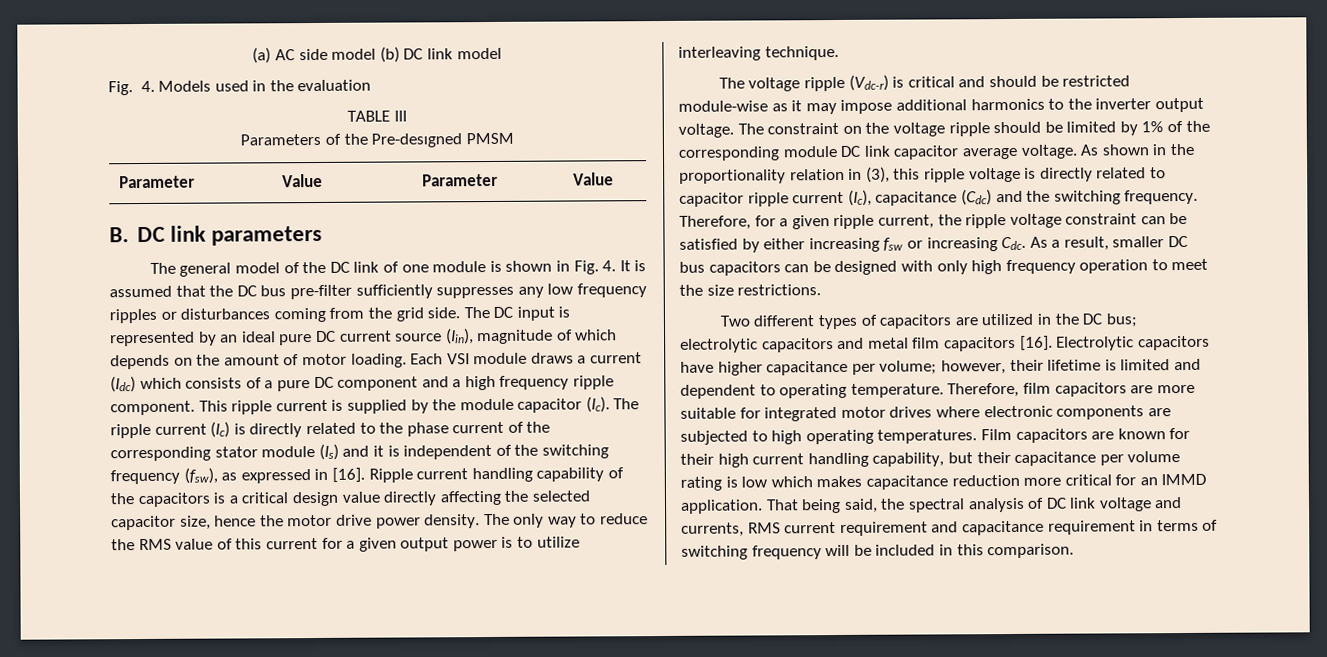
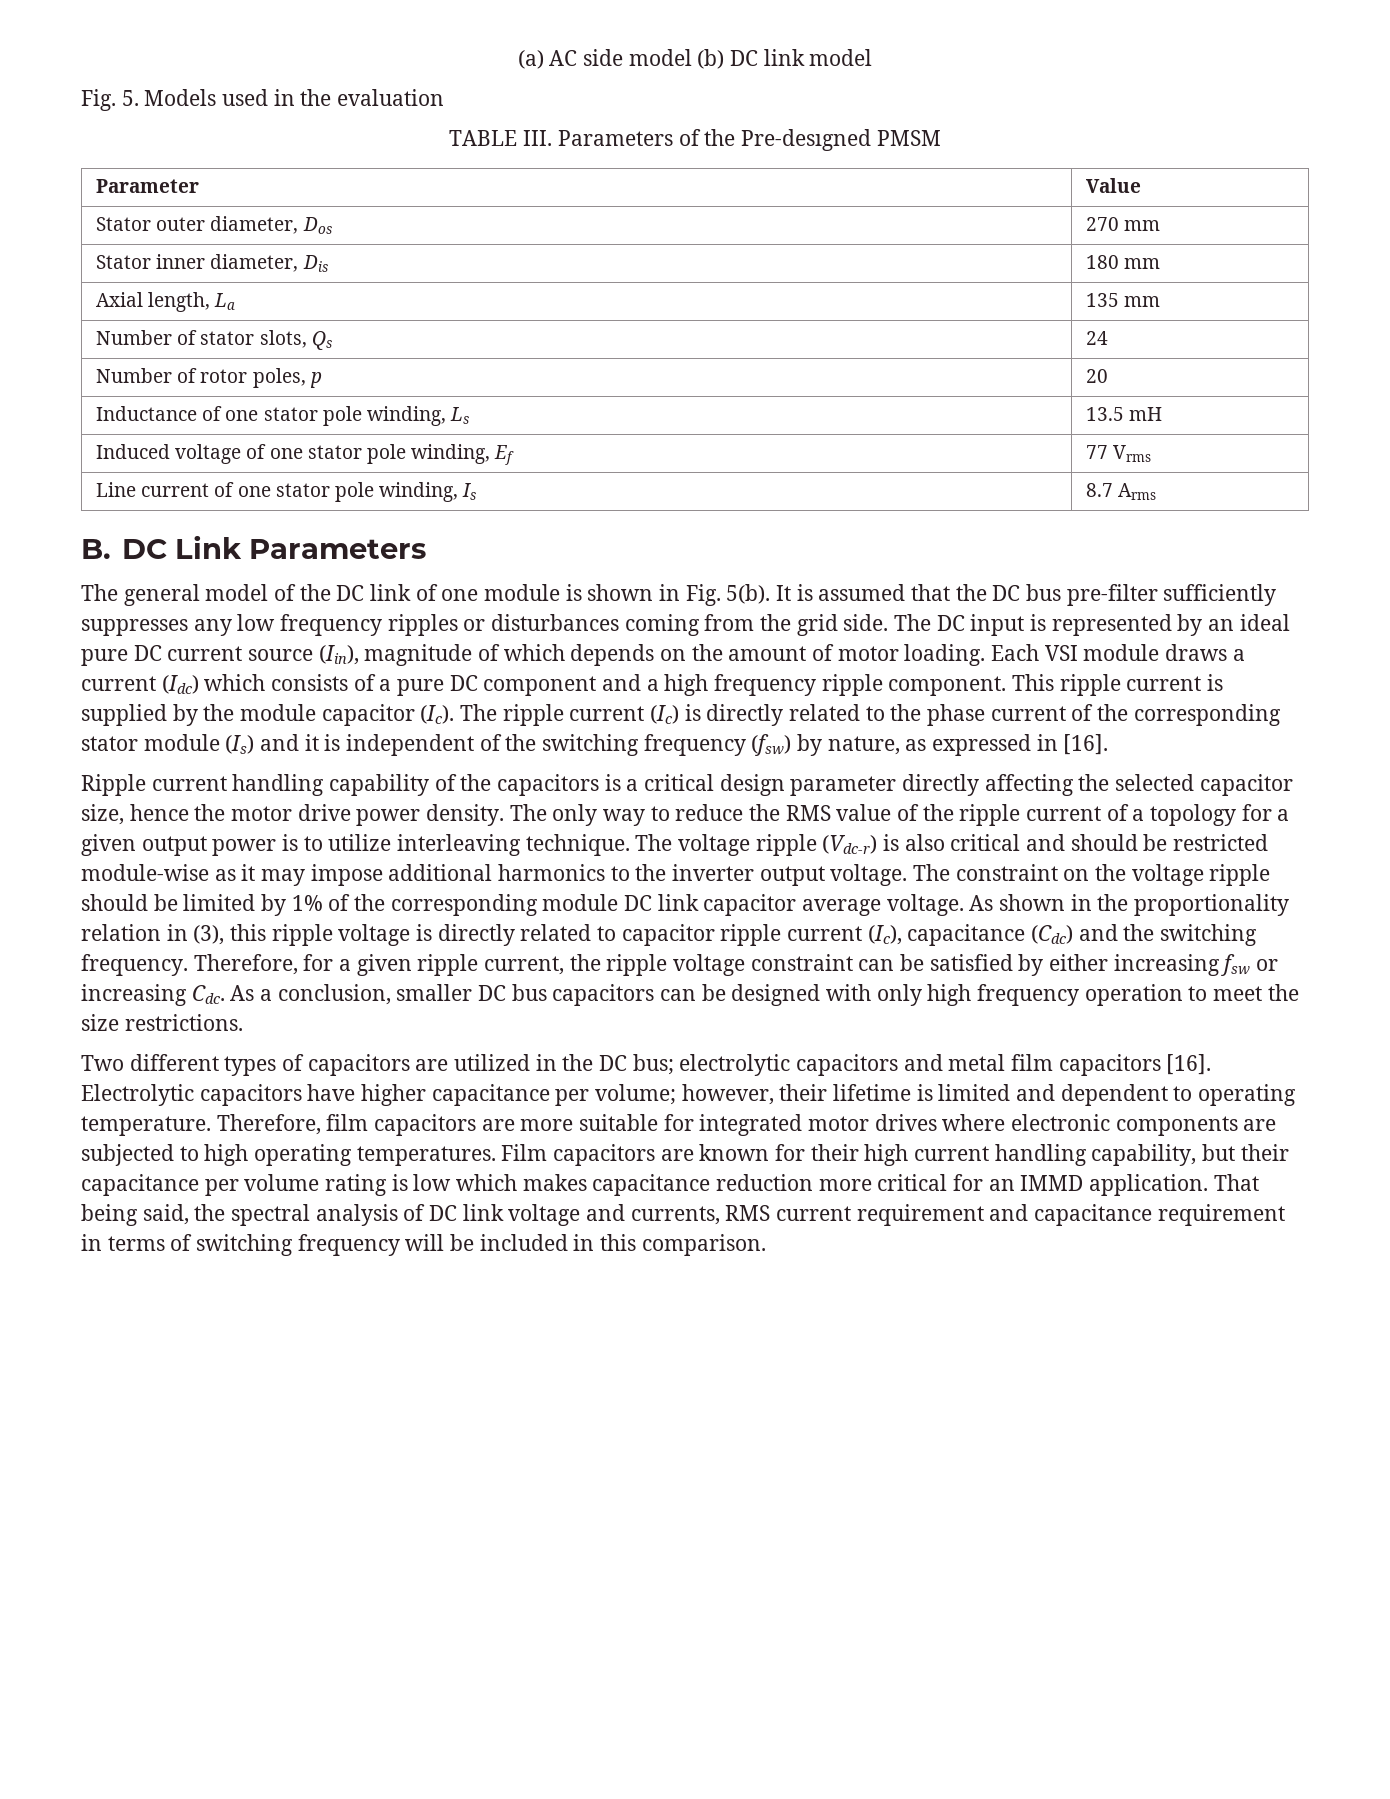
- Fig. 4. Models used in the evaluation
+ Fig. 5. Models used in the evaluation
- TABLE III
- Parameters of the Pre-desıgned PMSM
+ TABLE III. Parameters of the Pre-desıgned PMSM
- Parameter | Value | Parameter | Value
+ Parameter | Value
+ Stator outer diameter, Dos | 270 mm
+ Stator inner diameter, Dis | 180 mm
+ Axial length, La | 135 mm
+ Number of stator slots, Qs | 24
+ Number of rotor poles, p | 20
+ Inductance of one stator pole winding, Ls | 13.5 mH
+ Induced voltage of one stator pole winding, Ef | 77 Vrms
+ Line current of one stator pole winding, Is | 8.7 Arms
- B. DC link parameters
+ B. DC Link Parameters
- The general model of the DC link of one module is shown in Fig. 4. It is assumed that the DC bus pre-filter sufficiently suppresses any low frequency ripples or disturbances coming from the grid side.
+ The general model of the DC link of one module is shown in Fig. 5(b). It is assumed that the DC bus pre-filter sufficiently suppresses any low frequency ripples or disturbances coming from the grid side.
- This ripple current is supplied by the module capacitor (Ic). The ripple current (Ic) is directly related to the phase current of the corresponding stator module (Is) and it is independent of the switching frequency (fsw), as expressed in [16]. Ripple current handling capability of the capacitors is a critical design value directly affecting the selected capacitor size, hence the motor drive power density.
+ This ripple current is supplied by the module capacitor (Ic). The ripple current (Ic) is directly related to the phase current of the corresponding stator module (Is) and it is independent of the switching frequency (fsw) by nature, as expressed in [16].
+ Ripple current handling capability of the capacitors is a critical design parameter directly affecting the selected capacitor size, hence the motor drive power density.
- The only way to reduce the RMS value of this current for a given output power is to utilize interleaving technique.
- The voltage ripple (Vdc-r) is critical and should be restricted module-wise as it may impose additional harmonics to the inverter output voltage.
+ The only way to reduce the RMS value of the ripple current of a topology for a given output power is to utilize interleaving technique. The voltage ripple (Vdc-r) is also critical and should be restricted module-wise as it may impose additional harmonics to the inverter output voltage.
- Therefore, for a given ripple current, the ripple voltage constraint can be satisfied by either increasing fsw or increasing Cdc. As a result, smaller DC bus capacitors can be designed with only high frequency operation to meet the size restrictions.
+ Therefore, for a given ripple current, the ripple voltage constraint can be satisfied by either increasing fsw or increasing Cdc. As a conclusion, smaller DC bus capacitors can be designed with only high frequency operation to meet the size restrictions.

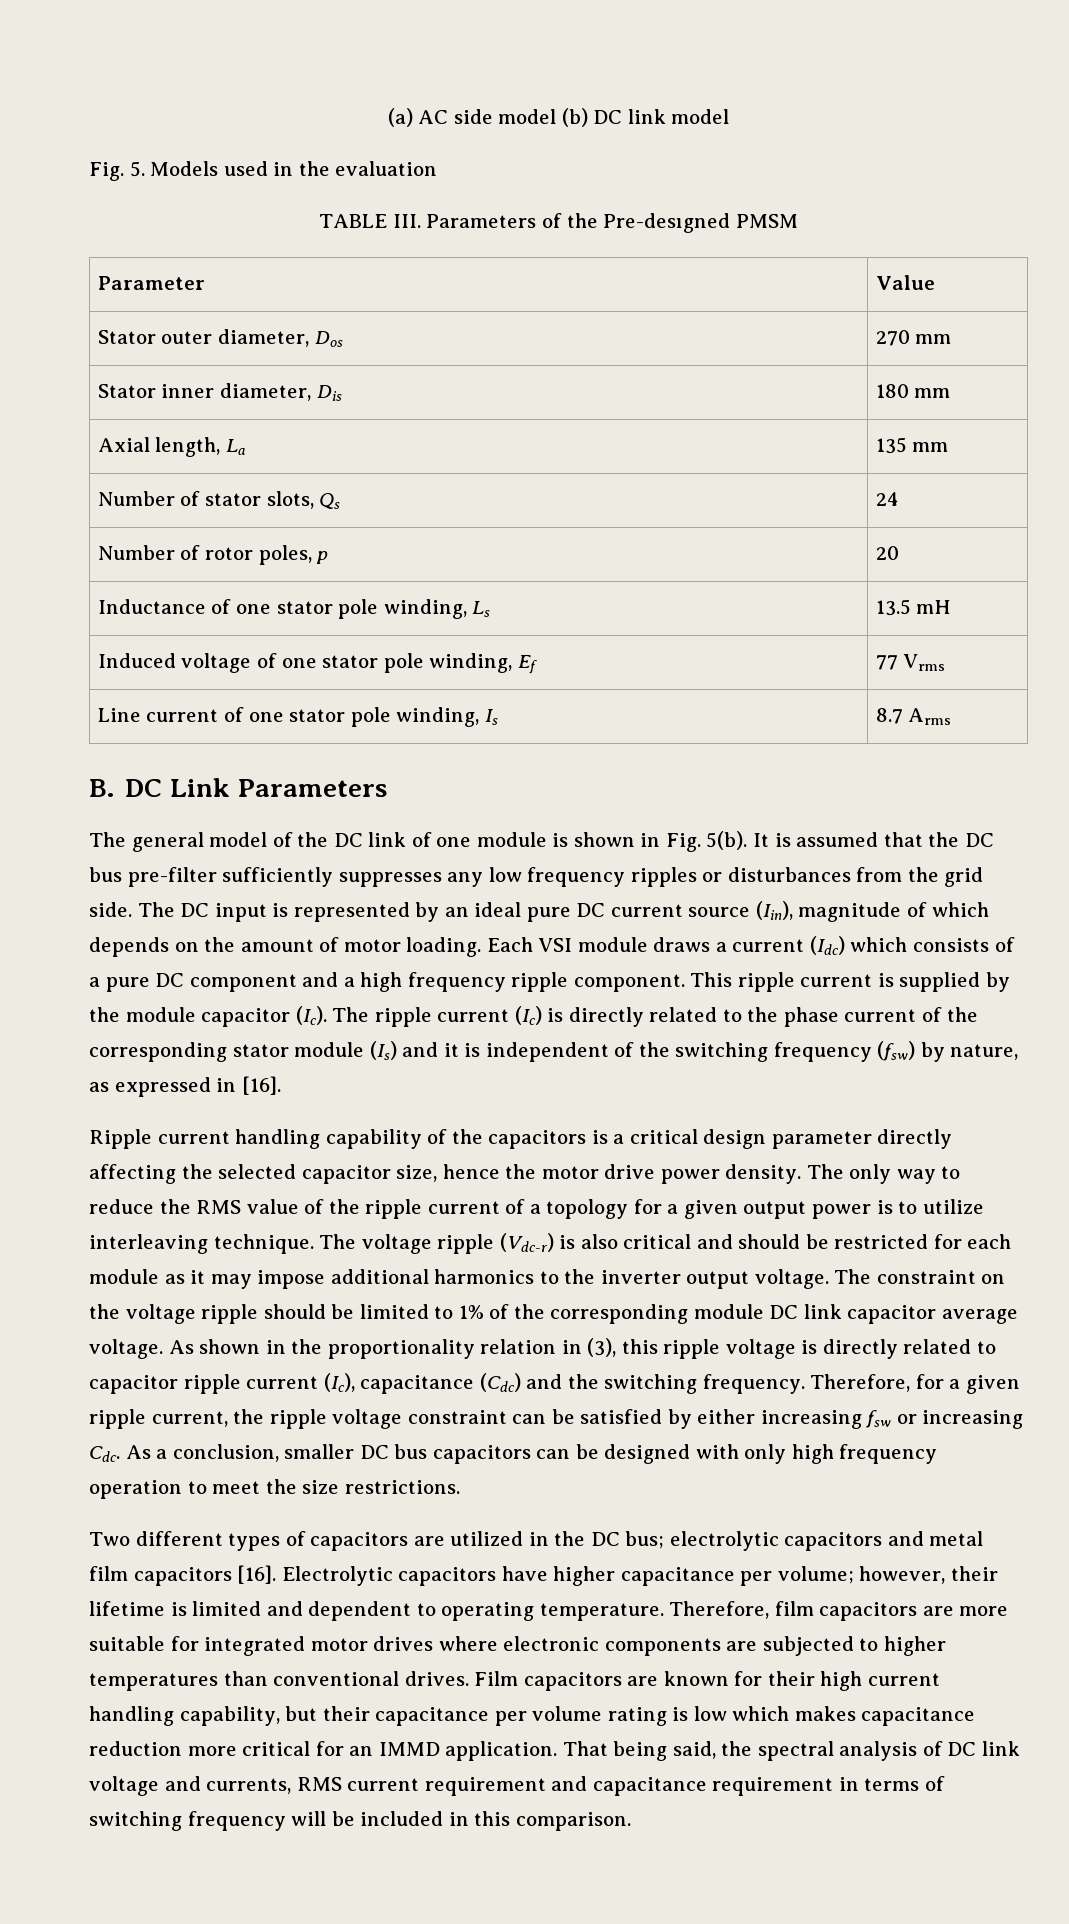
- It is assumed that the DC bus pre-filter sufficiently suppresses any low frequency ripples or disturbances coming from the grid side.
+ It is assumed that the DC bus pre-filter sufficiently suppresses any low frequency ripples or disturbances from the grid side.
- The voltage ripple (Vdc-r) is also critical and should be restricted module-wise as it may impose additional harmonics to the inverter output voltage.
+ The voltage ripple (Vdc-r) is also critical and should be restricted for each module as it may impose additional harmonics to the inverter output voltage.
- The constraint on the voltage ripple should be limited by 1% of the corresponding module DC link capacitor average voltage.
+ The constraint on the voltage ripple should be limited to 1% of the corresponding module DC link capacitor average voltage.
- Therefore, film capacitors are more suitable for integrated motor drives where electronic components are subjected to high operating temperatures.
+ Therefore, film capacitors are more suitable for integrated motor drives where electronic components are subjected to higher temperatures than conventional drives.

